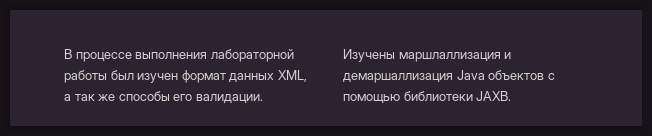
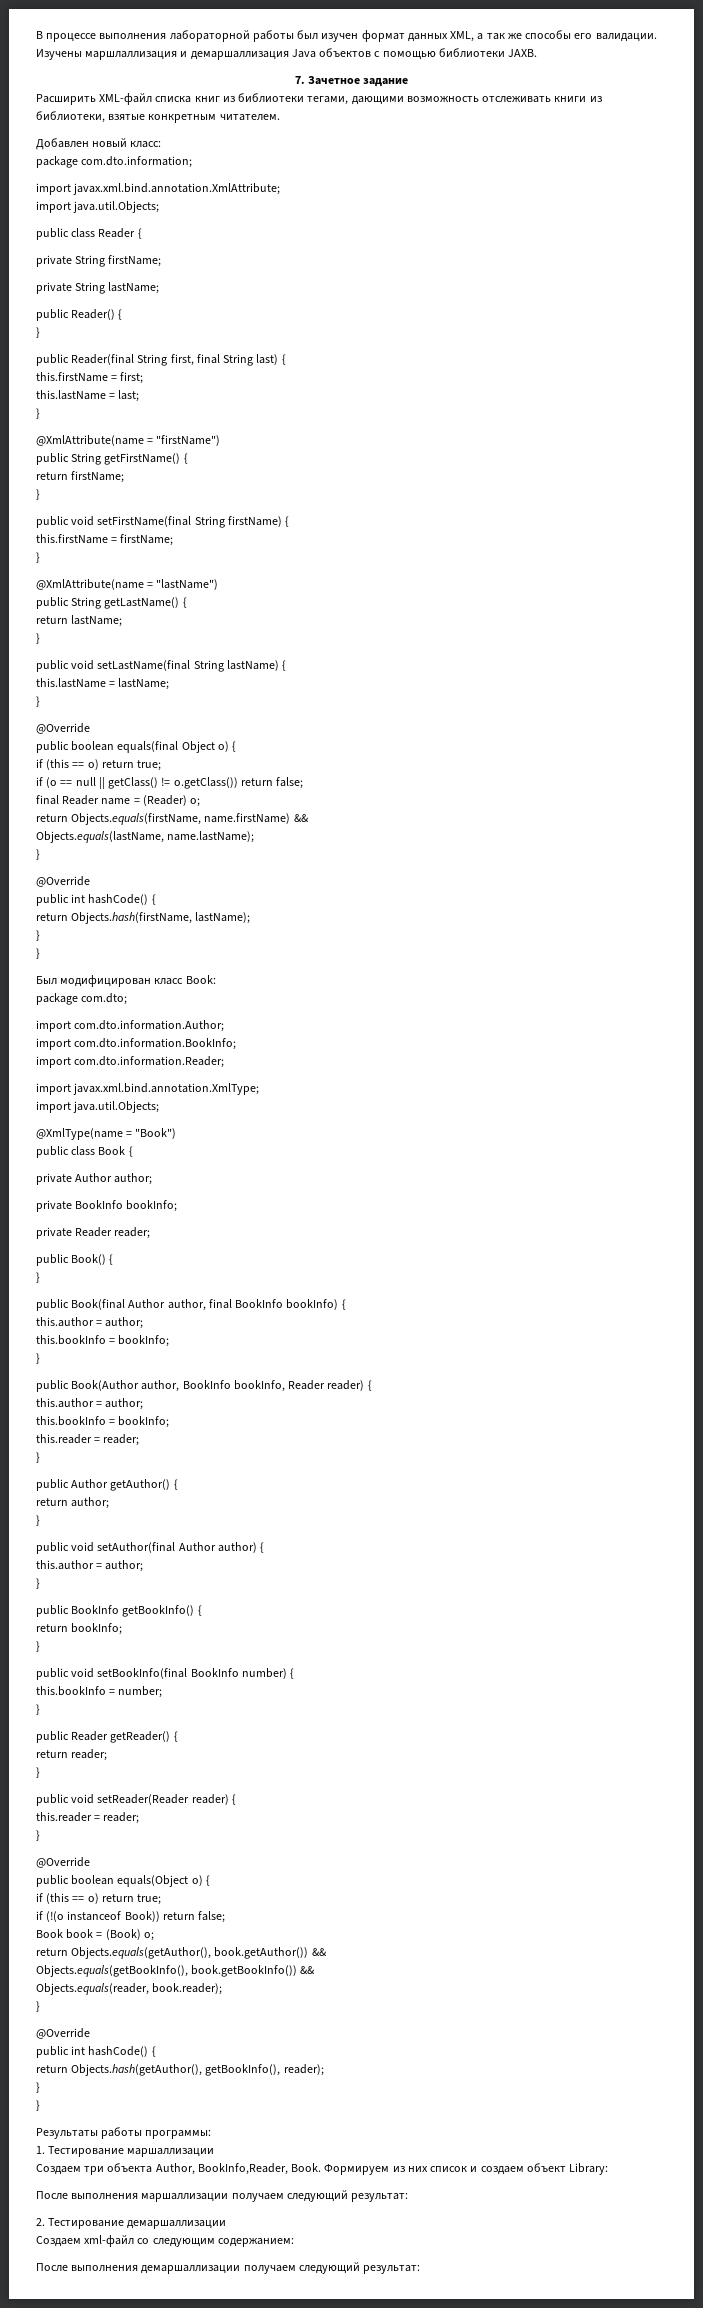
+ 7. Зачетное задание
+ Расширить XML-файл списка книг из библиотеки тегами, дающими возможность отслеживать книги из библиотеки, взятые конкретным читателем.
+ Добавлен новый класс:
+ package com.dto.information;
+ import javax.xml.bind.annotation.XmlAttribute;
+ import java.util.Objects;
+ public class Reader {
+ private String firstName;
+ private String lastName;
+ public Reader() {
+ }
+ public Reader(final String first, final String last) {
+ this.firstName = first;
+ this.lastName = last;
+ }
+ @XmlAttribute(name = "firstName")
+ public String getFirstName() {
+ return firstName;
+ }
+ public void setFirstName(final String firstName) {
+ this.firstName = firstName;
+ }
+ @XmlAttribute(name = "lastName")
+ public String getLastName() {
+ return lastName;
+ }
+ public void setLastName(final String lastName) {
+ this.lastName = lastName;
+ }
+ @Override
+ public boolean equals(final Object o) {
+ if (this == o) return true;
+ if (o == null || getClass() != o.getClass()) return false;
+ final Reader name = (Reader) o;
+ return Objects.equals(firstName, name.firstName) &&
+ Objects.equals(lastName, name.lastName);
+ }
+ @Override
+ public int hashCode() {
+ return Objects.hash(firstName, lastName);
+ }
+ }
+ Был модифицирован класс Book:
+ package com.dto;
+ import com.dto.information.Author;
+ import com.dto.information.BookInfo;
+ import com.dto.information.Reader;
+ import javax.xml.bind.annotation.XmlType;
+ import java.util.Objects;
+ @XmlType(name = "Book")
+ public class Book {
+ private Author author;
+ private BookInfo bookInfo;
+ private Reader reader;
+ public Book() {
+ }
+ public Book(final Author author, final BookInfo bookInfo) {
+ this.author = author;
+ this.bookInfo = bookInfo;
+ }
+ public Book(Author author, BookInfo bookInfo, Reader reader) {
+ this.author = author;
+ this.bookInfo = bookInfo;
+ this.reader = reader;
+ }
+ public Author getAuthor() {
+ return author;
+ }
+ public void setAuthor(final Author author) {
+ this.author = author;
+ }
+ public BookInfo getBookInfo() {
+ return bookInfo;
+ }
+ public void setBookInfo(final BookInfo number) {
+ this.bookInfo = number;
+ }
+ public Reader getReader() {
+ return reader;
+ }
+ public void setReader(Reader reader) {
+ this.reader = reader;
+ }
+ @Override
+ public boolean equals(Object o) {
+ if (this == o) return true;
+ if (!(o instanceof Book)) return false;
+ Book book = (Book) o;
+ return Objects.equals(getAuthor(), book.getAuthor()) &&
+ Objects.equals(getBookInfo(), book.getBookInfo()) &&
+ Objects.equals(reader, book.reader);
+ }
+ @Override
+ public int hashCode() {
+ return Objects.hash(getAuthor(), getBookInfo(), reader);
+ }
+ }
+ Результаты работы программы:
+ 1. Тестирование маршаллизации
+ Создаем три объекта Author, BookInfo,Reader, Book. Формируем из них список и создаем объект Library:
+ После выполнения маршаллизации получаем следующий результат:
+ 2. Тестирование демаршаллизации
+ Создаем xml-файл со следующим содержанием:
+ После выполнения демаршаллизации получаем следующий результат:

